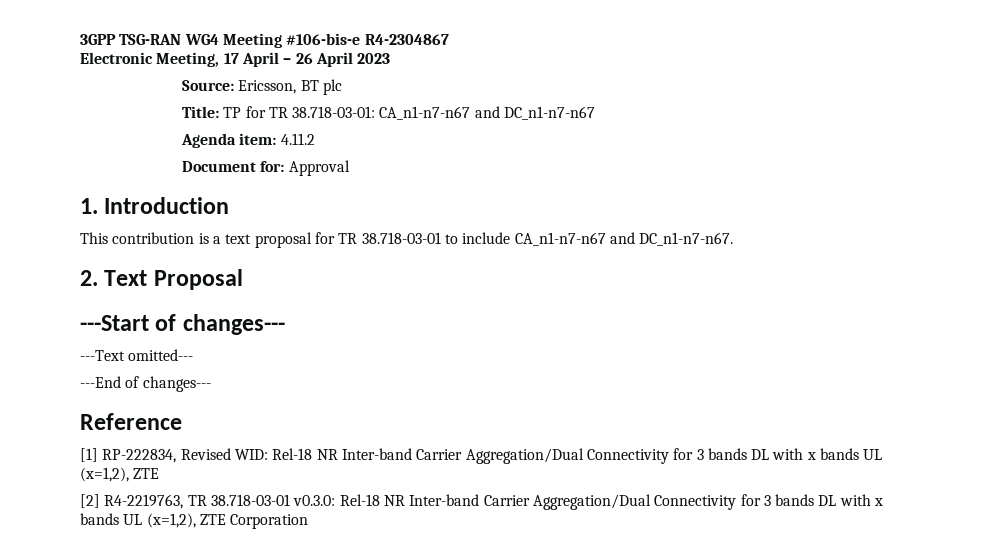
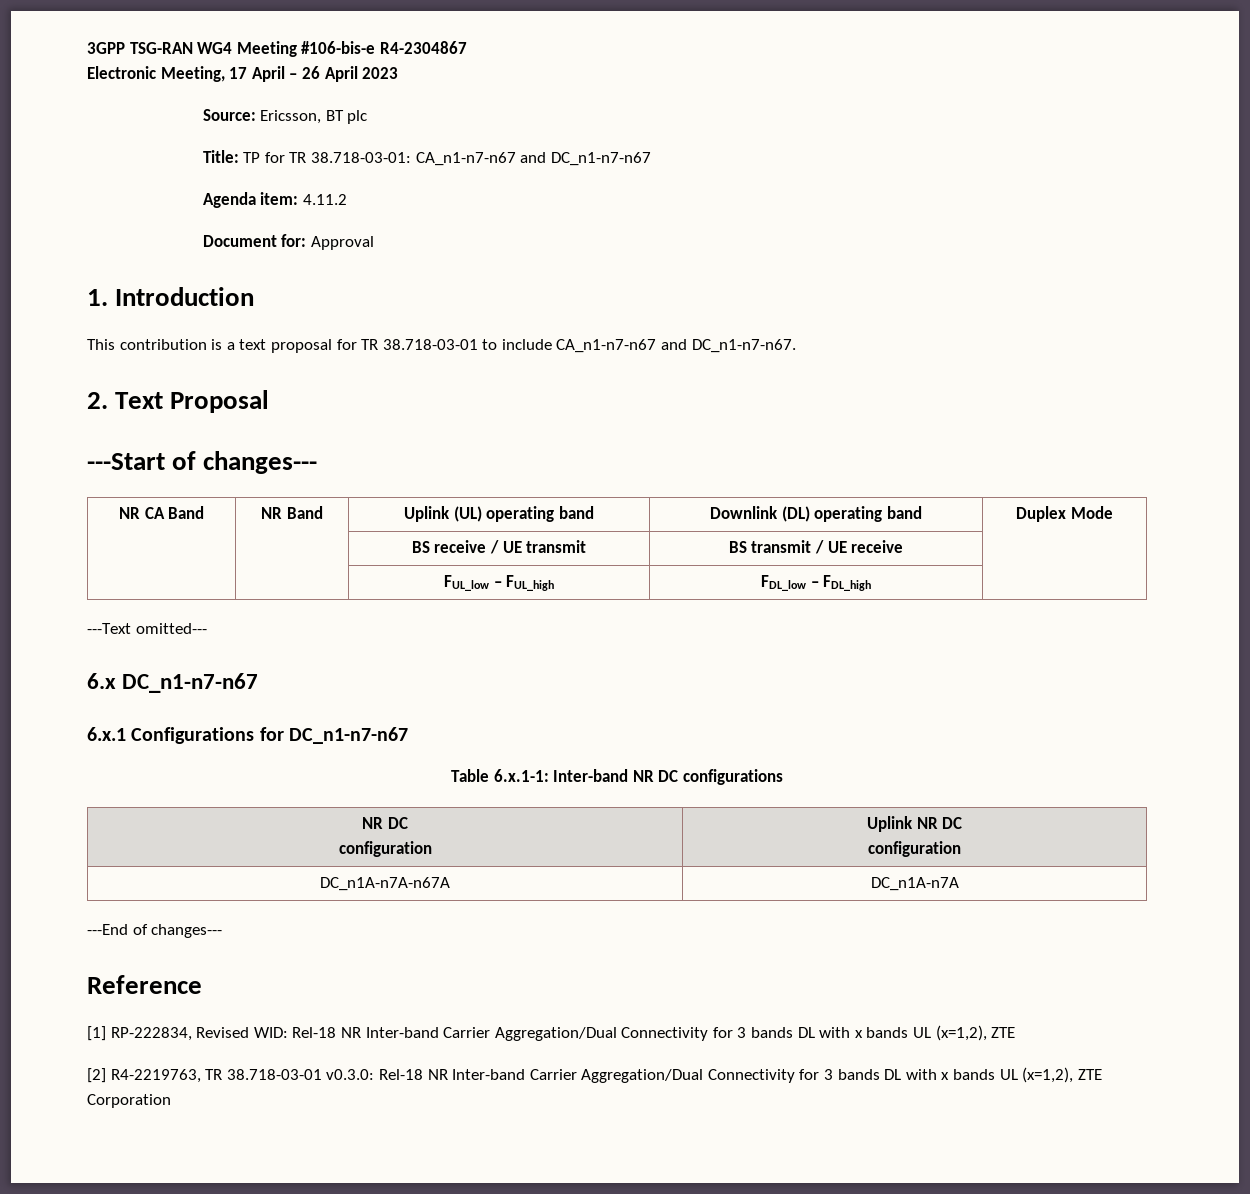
+ NR CA Band | NR Band | Uplink (UL) operating band | Downlink (DL) operating band | Duplex Mode
+ | | BS receive / UE transmit | BS transmit / UE receive |
+ | | FUL_low – FUL_high | FDL_low – FDL_high |
  ---Text omitted---
+ 6.x DC_n1-n7-n67
+ 6.x.1 Configurations for DC_n1-n7-n67
+ Table 6.x.1-1: Inter-band NR DC configurations
+ NR DC
+ configuration | Uplink NR DC
+ configuration
+ DC_n1A-n7A-n67A | DC_n1A-n7A

